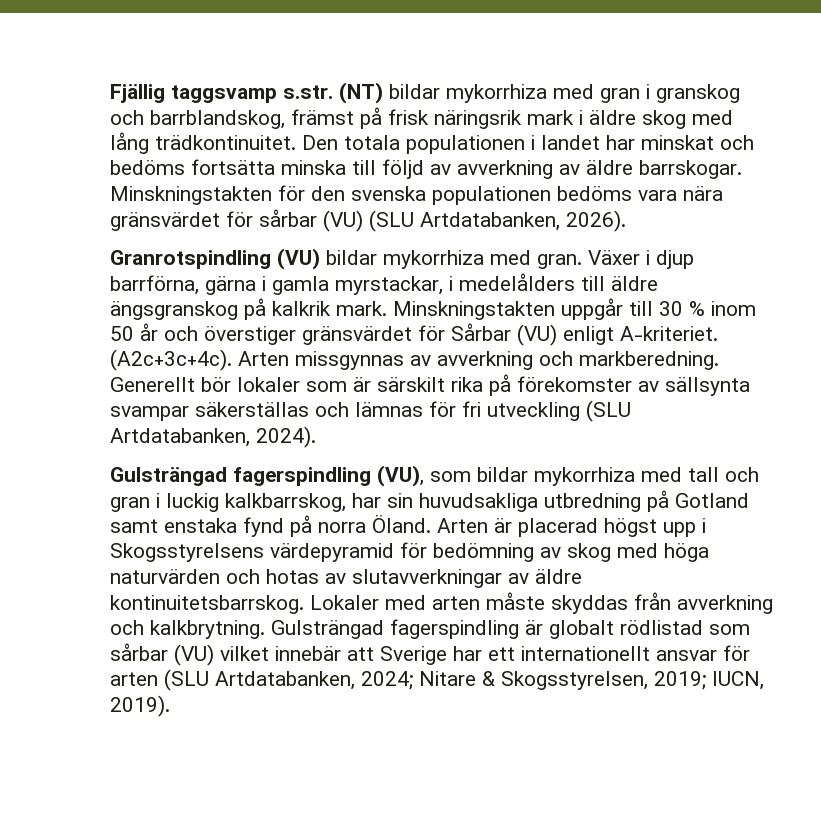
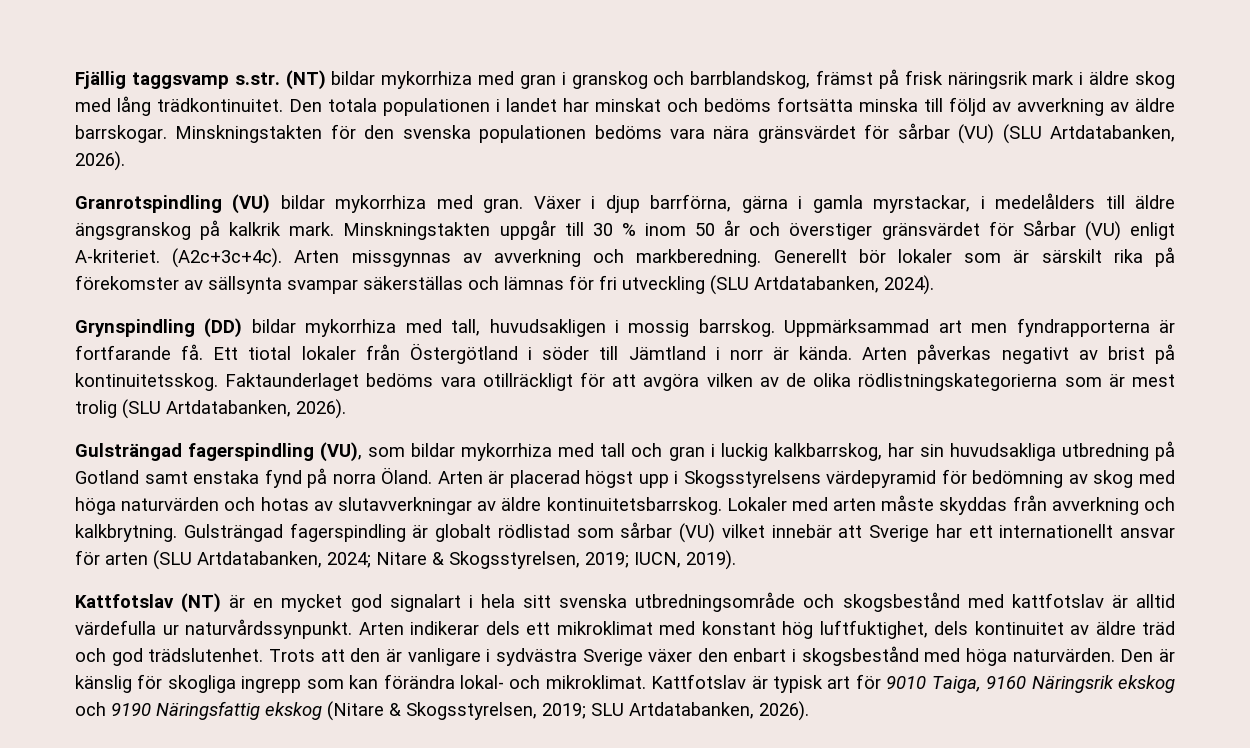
+ Grynspindling (DD) bildar mykorrhiza med tall, huvudsakligen i mossig barrskog. Uppmärksammad art men fyndrapporterna är fortfarande få. Ett tiotal lokaler från Östergötland i söder till Jämtland i norr är kända. Arten påverkas negativt av brist på kontinuitetsskog. Faktaunderlaget bedöms vara otillräckligt för att avgöra vilken av de olika rödlistningskategorierna som är mest trolig (SLU Artdatabanken, 2026).
+ Kattfotslav (NT) är en mycket god signalart i hela sitt svenska utbredningsområde och skogsbestånd med kattfotslav är alltid värdefulla ur naturvårdssynpunkt. Arten indikerar dels ett mikroklimat med konstant hög luftfuktighet, dels kontinuitet av äldre träd och god trädslutenhet. Trots att den är vanligare i sydvästra Sverige växer den enbart i skogsbestånd med höga naturvärden. Den är känslig för skogliga ingrepp som kan förändra lokal- och mikroklimat. Kattfotslav är typisk art för 9010 Taiga, 9160 Näringsrik ekskog och 9190 Näringsfattig ekskog (Nitare & Skogsstyrelsen, 2019; SLU Artdatabanken, 2026).

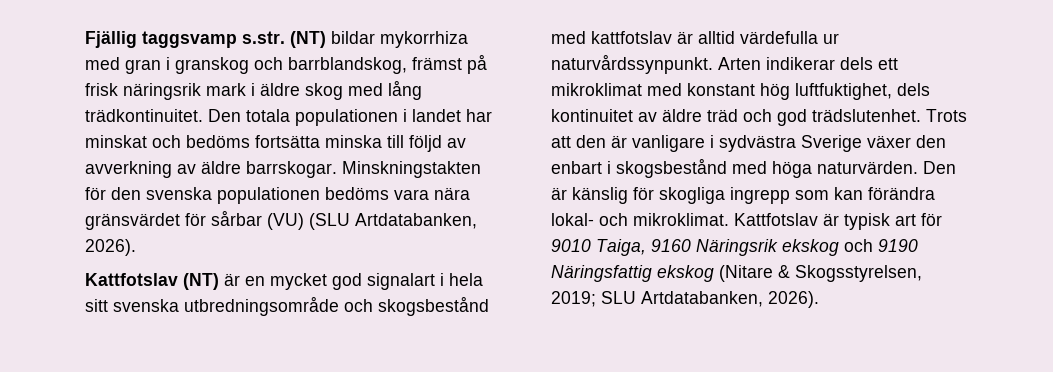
- Granrotspindling (VU) bildar mykorrhiza med gran. Växer i djup barrförna, gärna i gamla myrstackar, i medelålders till äldre ängsgranskog på kalkrik mark. Minskningstakten uppgår till 30 % inom 50 år och överstiger gränsvärdet för Sårbar (VU) enligt A-kriteriet. (A2c+3c+4c). Arten missgynnas av avverkning och markberedning. Generellt bör lokaler som är särskilt rika på förekomster av sällsynta svampar säkerställas och lämnas för fri utveckling (SLU Artdatabanken, 2024).
- Grynspindling (DD) bildar mykorrhiza med tall, huvudsakligen i mossig barrskog. Uppmärksammad art men fyndrapporterna är fortfarande få. Ett tiotal lokaler från Östergötland i söder till Jämtland i norr är kända. Arten påverkas negativt av brist på kontinuitetsskog. Faktaunderlaget bedöms vara otillräckligt för att avgöra vilken av de olika rödlistningskategorierna som är mest trolig (SLU Artdatabanken, 2026).
- Gulsträngad fagerspindling (VU), som bildar mykorrhiza med tall och gran i luckig kalkbarrskog, har sin huvudsakliga utbredning på Gotland samt enstaka fynd på norra Öland. Arten är placerad högst upp i Skogsstyrelsens värdepyramid för bedömning av skog med höga naturvärden och hotas av slutavverkningar av äldre kontinuitetsbarrskog. Lokaler med arten måste skyddas från avverkning och kalkbrytning. Gulsträngad fagerspindling är globalt rödlistad som sårbar (VU) vilket innebär att Sverige har ett internationellt ansvar för arten (SLU Artdatabanken, 2024; Nitare & Skogsstyrelsen, 2019; IUCN, 2019).

